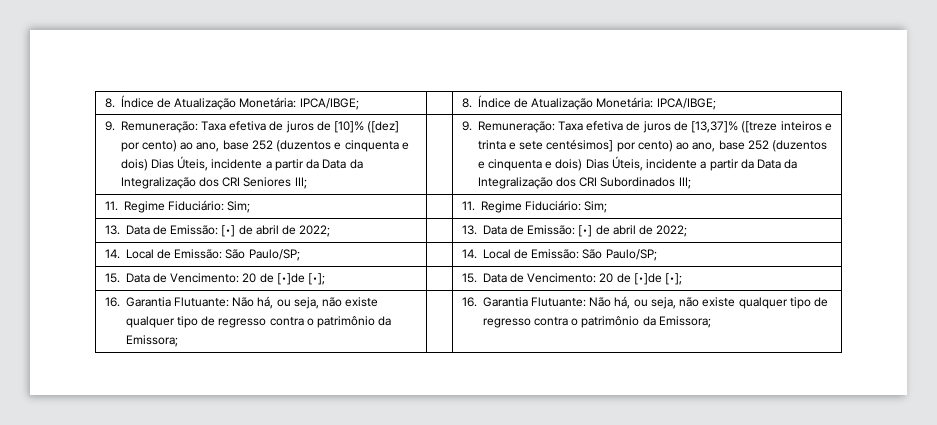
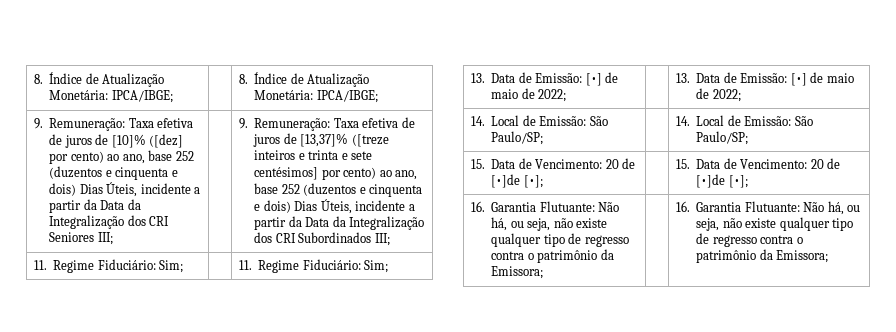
- 13. Data de Emissão: [•] de abril de 2022; | | 13. Data de Emissão: [•] de abril de 2022;
+ 13. Data de Emissão: [•] de maio de 2022; | | 13. Data de Emissão: [•] de maio de 2022;

